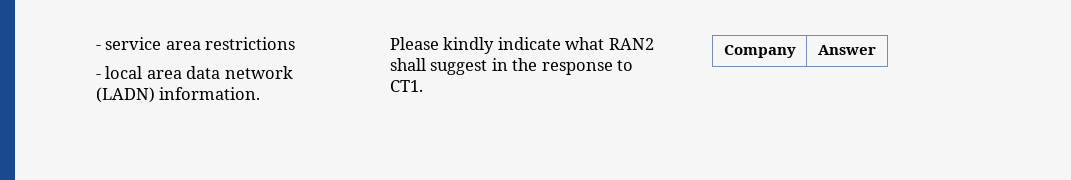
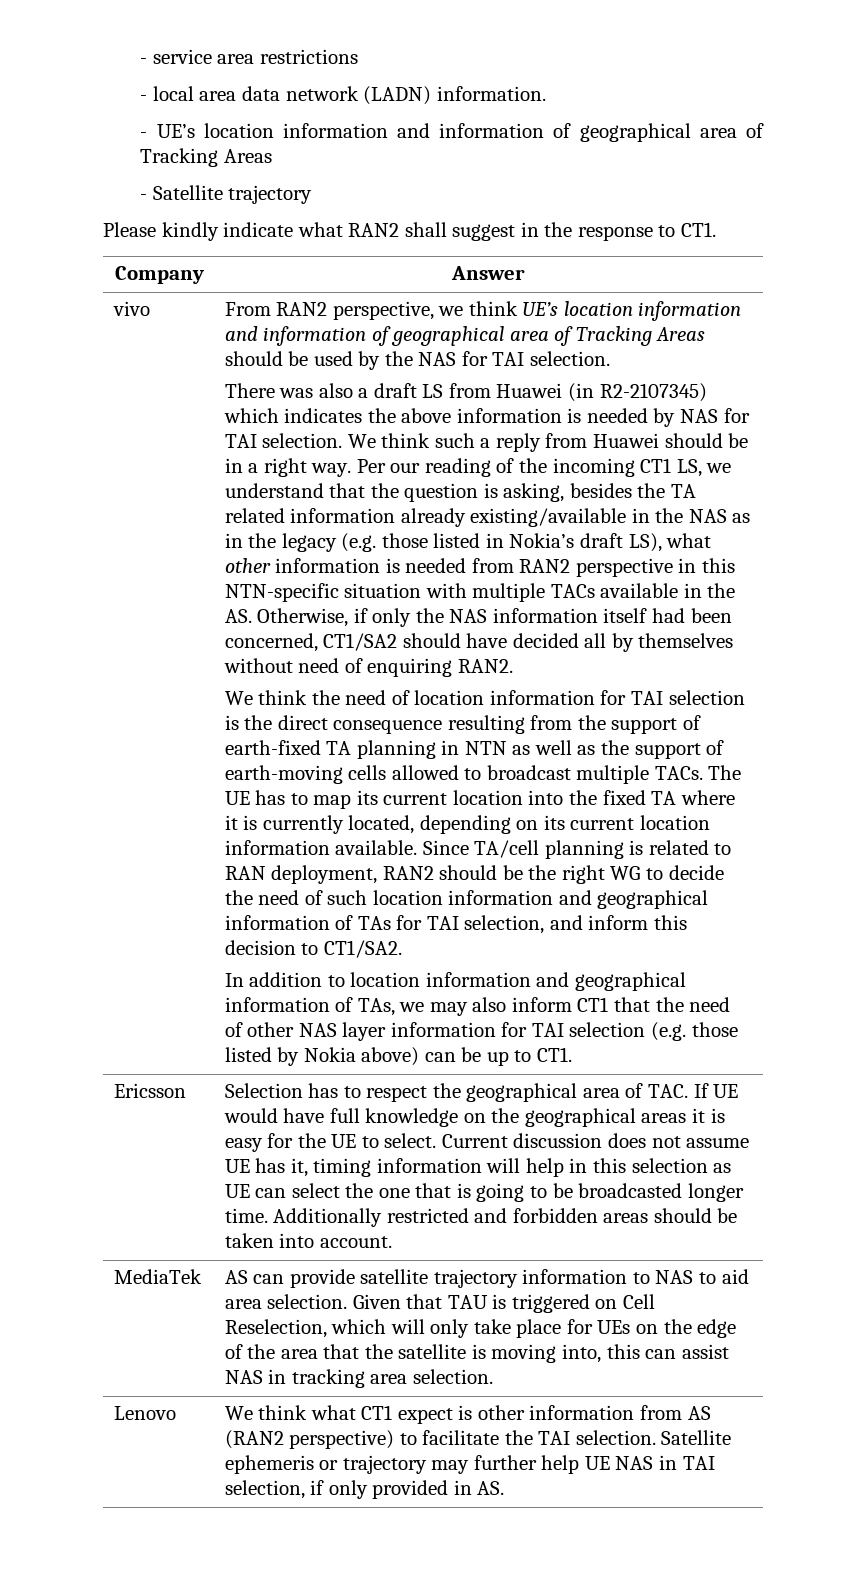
+ - UE’s location information and information of geographical area of Tracking Areas
+ - Satellite trajectory
+ vivo | From RAN2 perspective, we think UE’s location information and information of geographical area of Tracking Areas should be used by the NAS for TAI selection.
+ There was also a draft LS from Huawei (in R2-2107345) which indicates the above information is needed by NAS for TAI selection. We think such a reply from Huawei should be in a right way. Per our reading of the incoming CT1 LS, we understand that the question is asking, besides the TA related information already existing/available in the NAS as in the legacy (e.g. those listed in Nokia’s draft LS), what other information is needed from RAN2 perspective in this NTN-specific situation with multiple TACs available in the AS. Otherwise, if only the NAS information itself had been concerned, CT1/SA2 should have decided all by themselves without need of enquiring RAN2.
+ We think the need of location information for TAI selection is the direct consequence resulting from the support of earth-fixed TA planning in NTN as well as the support of earth-moving cells allowed to broadcast multiple TACs. The UE has to map its current location into the fixed TA where it is currently located, depending on its current location information available. Since TA/cell planning is related to RAN deployment, RAN2 should be the right WG to decide the need of such location information and geographical information of TAs for TAI selection, and inform this decision to CT1/SA2.
+ In addition to location information and geographical information of TAs, we may also inform CT1 that the need of other NAS layer information for TAI selection (e.g. those listed by Nokia above) can be up to CT1.
+ Ericsson | Selection has to respect the geographical area of TAC. If UE would have full knowledge on the geographical areas it is easy for the UE to select. Current discussion does not assume UE has it, timing information will help in this selection as UE can select the one that is going to be broadcasted longer time. Additionally restricted and forbidden areas should be taken into account.
+ MediaTek | AS can provide satellite trajectory information to NAS to aid area selection. Given that TAU is triggered on Cell Reselection, which will only take place for UEs on the edge of the area that the satellite is moving into, this can assist NAS in tracking area selection.
+ Lenovo | We think what CT1 expect is other information from AS (RAN2 perspective) to facilitate the TAI selection. Satellite ephemeris or trajectory may further help UE NAS in TAI selection, if only provided in AS.

